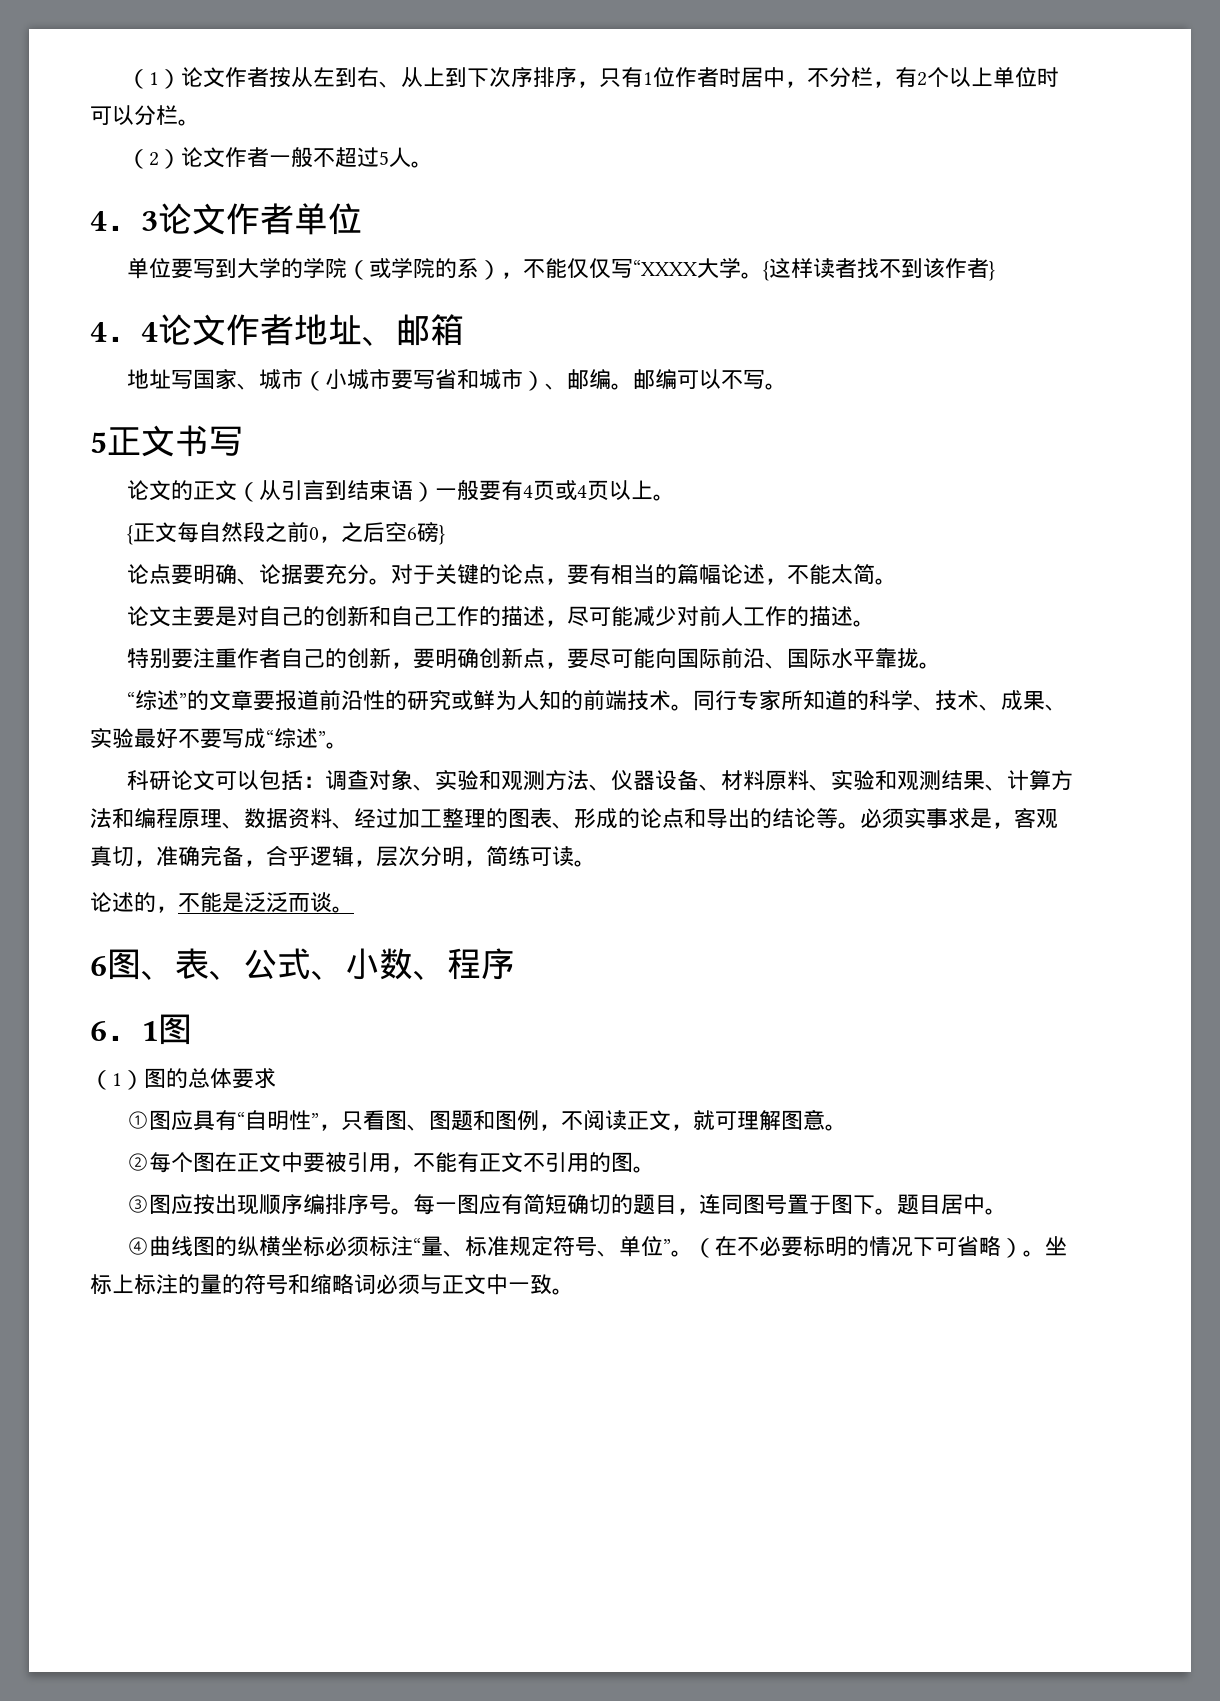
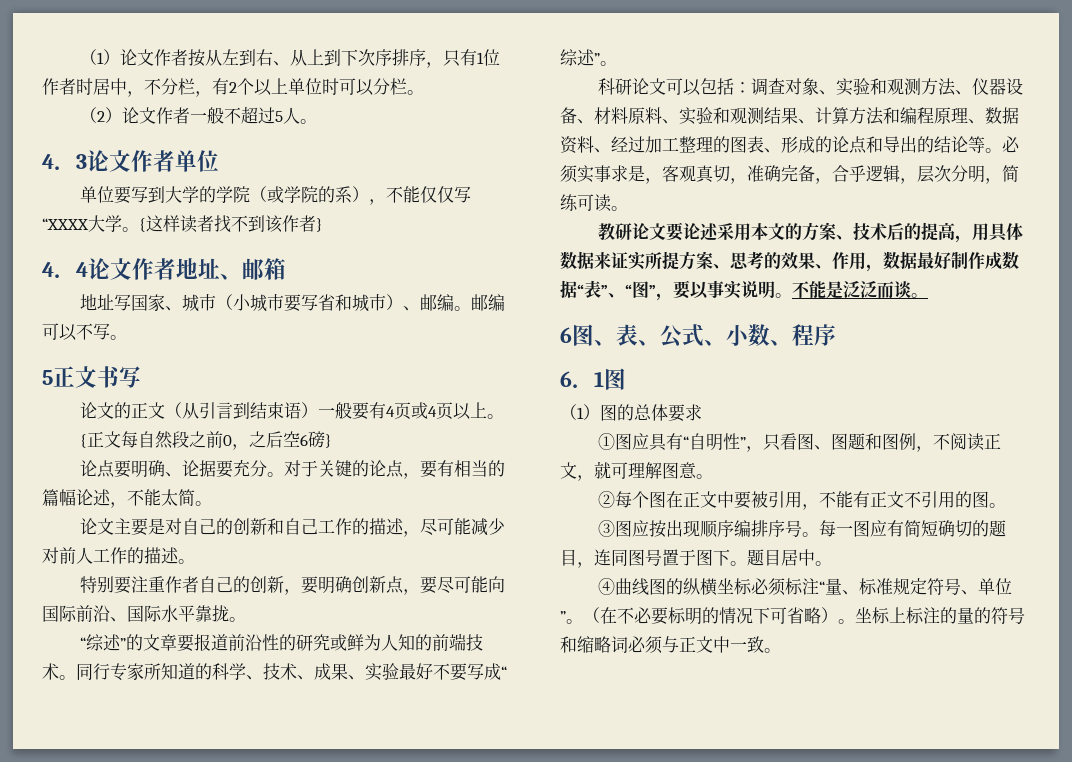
- 论述的，不能是泛泛而谈。
+ 教研论文要论述采用本文的方案、技术后的提高，用具体数据来证实所提方案、思考的效果、作用，数据最好制作成数据“表”、“图”，要以事实说明。不能是泛泛而谈。

